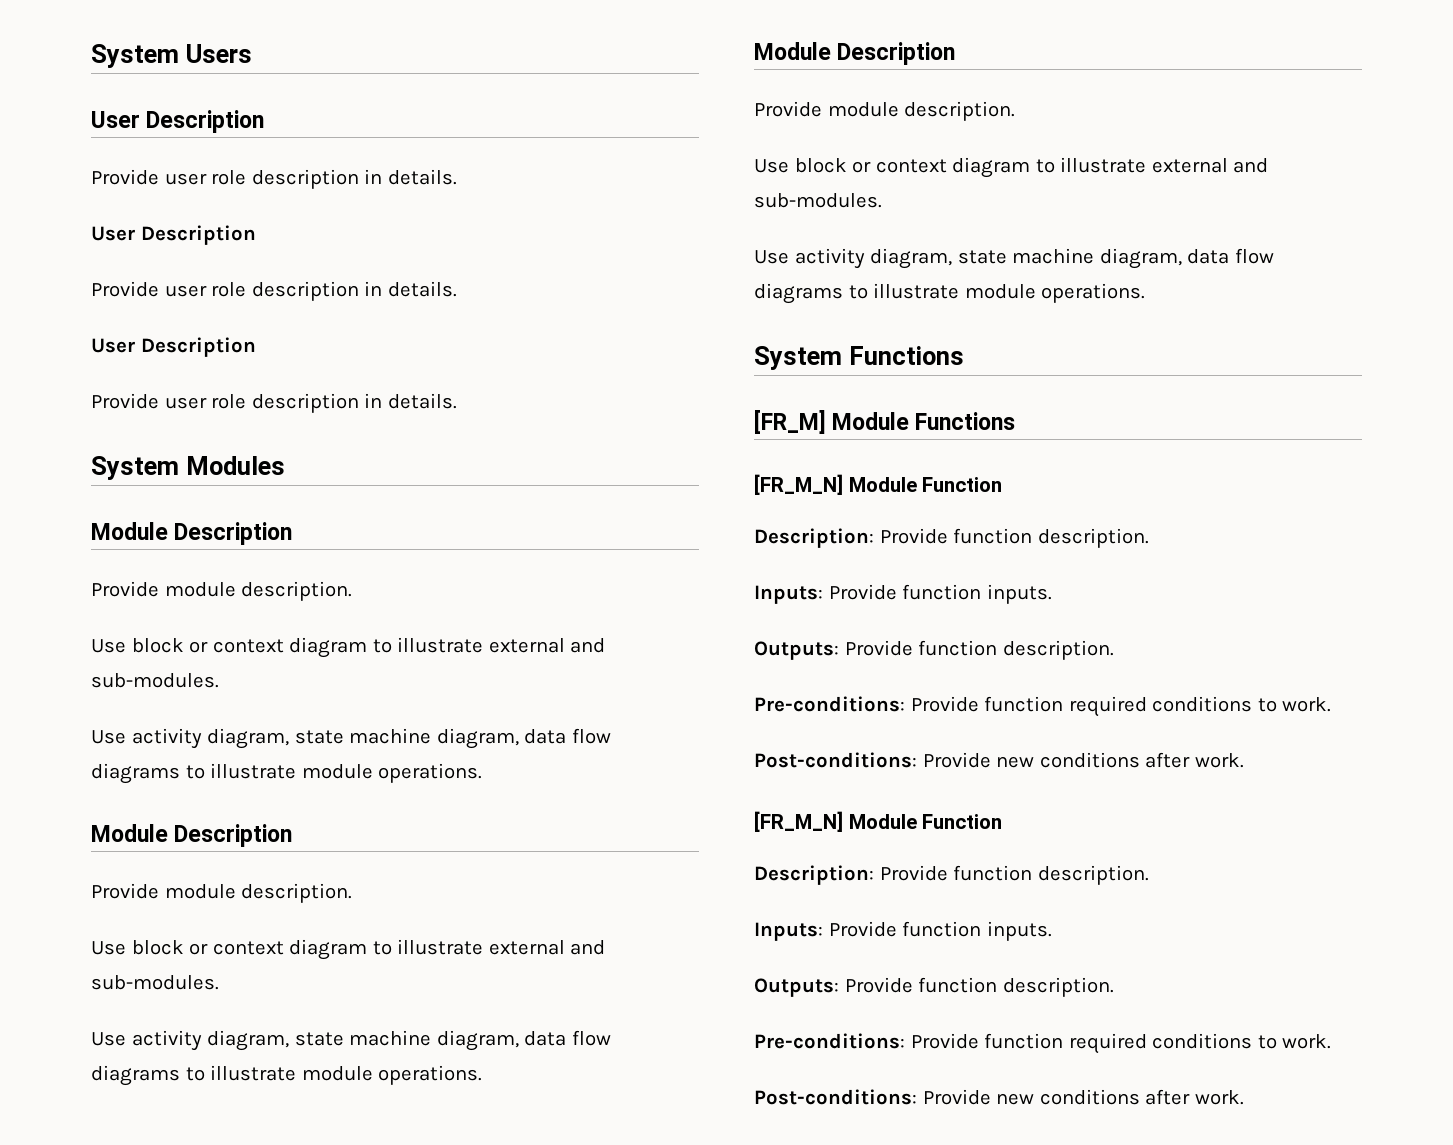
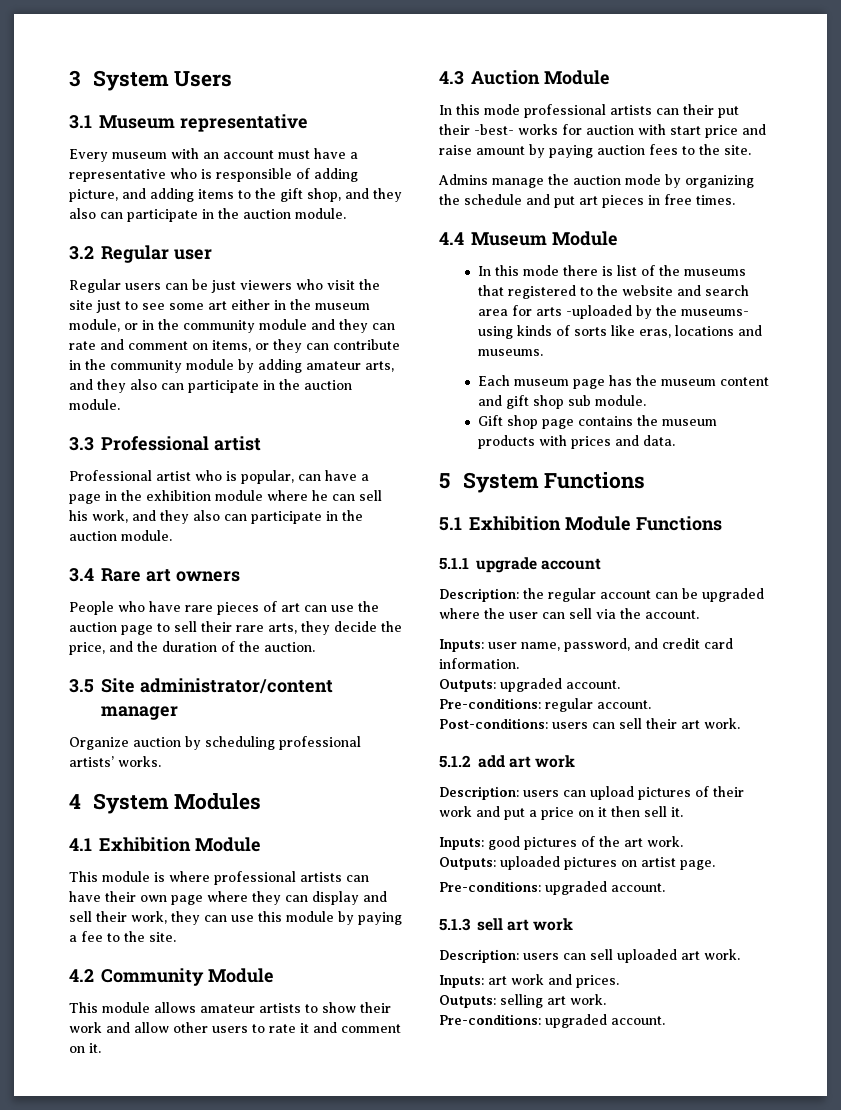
- System Users
- User Description
- Provide user role description in details.
- User Description
- Provide user role description in details.
- User Description
- Provide user role description in details.
- System Modules
- Module Description
- Provide module description.
- Use block or context diagram to illustrate external and sub-modules.
- Use activity diagram, state machine diagram, data flow diagrams to illustrate module operations.
- Module Description
- Provide module description.
- Use block or context diagram to illustrate external and sub-modules.
- Use activity diagram, state machine diagram, data flow diagrams to illustrate module operations.
- Module Description
- Provide module description.
- Use block or context diagram to illustrate external and sub-modules.
- Use activity diagram, state machine diagram, data flow diagrams to illustrate module operations.
- System Functions
+ 3 System Users
+ 3.1 Museum representative
+ Every museum with an account must have a representative who is responsible of adding picture, and adding items to the gift shop, and they also can participate in the auction module.
+ 3.2 Regular user
+ Regular users can be just viewers who visit the site just to see some art either in the museum module, or in the community module and they can rate and comment on items, or they can contribute in the community module by adding amateur arts, and they also can participate in the auction module.
+ 3.3 Professional artist
+ Professional artist who is popular, can have a page in the exhibition module where he can sell his work, and they also can participate in the auction module.
+ 3.4 Rare art owners
+ People who have rare pieces of art can use the auction page to sell their rare arts, they decide the price, and the duration of the auction.
+ 3.5 Site administrator/content manager
+ Organize auction by scheduling professional artists’ works.
+ 4 System Modules
+ 4.1 Exhibition Module
+ This module is where professional artists can have their own page where they can display and sell their work, they can use this module by paying a fee to the site.
+ 4.2 Community Module
+ This module allows amateur artists to show their work and allow other users to rate it and comment on it.
+ 4.3 Auction Module
+ In this mode professional artists can their put their -best- works for auction with start price and raise amount by paying auction fees to the site.
+ Admins manage the auction mode by organizing the schedule and put art pieces in free times.
+ 4.4 Museum Module
+ In this mode there is list of the museums that registered to the website and search area for arts -uploaded by the museums- using kinds of sorts like eras, locations and museums.
+ Each museum page has the museum content and gift shop sub module.
+ Gift shop page contains the museum products with prices and data.
+ 5 System Functions
- [FR_M] Module Functions
- [FR_M_N] Module Function
- Description: Provide function description.
- Inputs: Provide function inputs.
- Outputs: Provide function description.
- Pre-conditions: Provide function required conditions to work.
- Post-conditions: Provide new conditions after work.
- [FR_M_N] Module Function
- Description: Provide function description.
- Inputs: Provide function inputs.
- Outputs: Provide function description.
- Pre-conditions: Provide function required conditions to work.
- Post-conditions: Provide new conditions after work.
+ 5.1 Exhibition Module Functions
+ 5.1.1 upgrade account
+ Description: the regular account can be upgraded where the user can sell via the account.
+ Inputs: user name, password, and credit card information.
+ Outputs: upgraded account.
+ Pre-conditions: regular account.
+ Post-conditions: users can sell their art work.
+ 5.1.2 add art work
+ Description: users can upload pictures of their work and put a price on it then sell it.
+ Inputs: good pictures of the art work.
+ Outputs: uploaded pictures on artist page.
+ Pre-conditions: upgraded account.
+ 5.1.3 sell art work
+ Description: users can sell uploaded art work.
+ Inputs: art work and prices.
+ Outputs: selling art work.
+ Pre-conditions: upgraded account.

